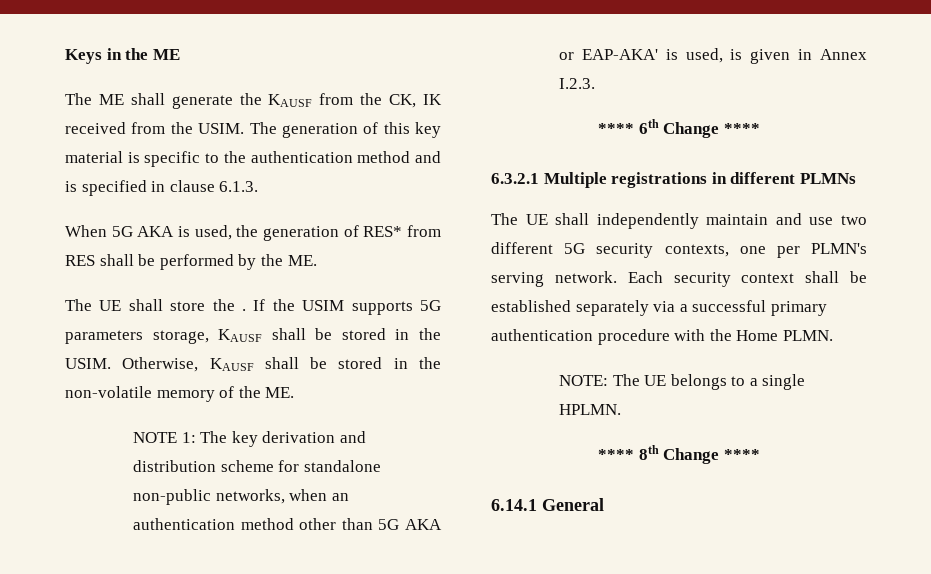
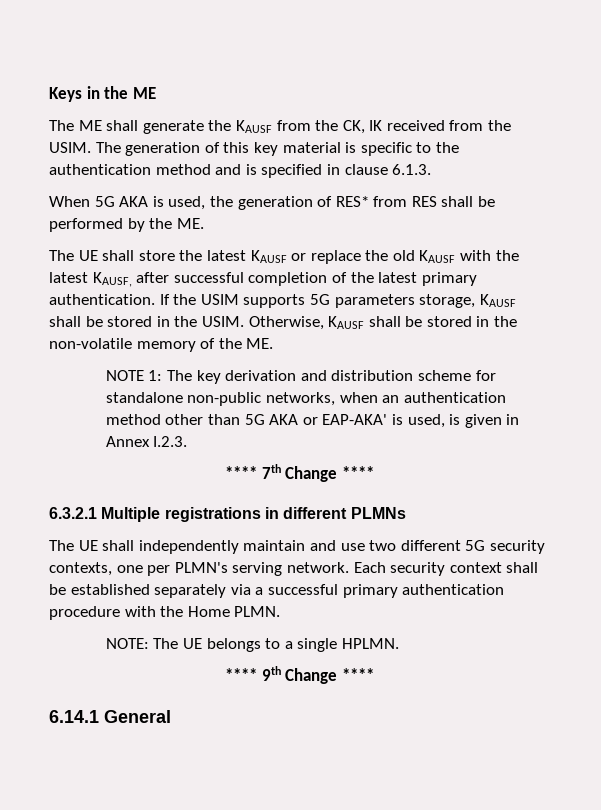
- The UE shall store the .
+ The UE shall store the latest KAUSF or replace the old KAUSF with the latest KAUSF, after successful completion of the latest primary authentication.
- **** 6th Change ****
+ **** 7th Change ****
- **** 8th Change ****
+ **** 9th Change ****

